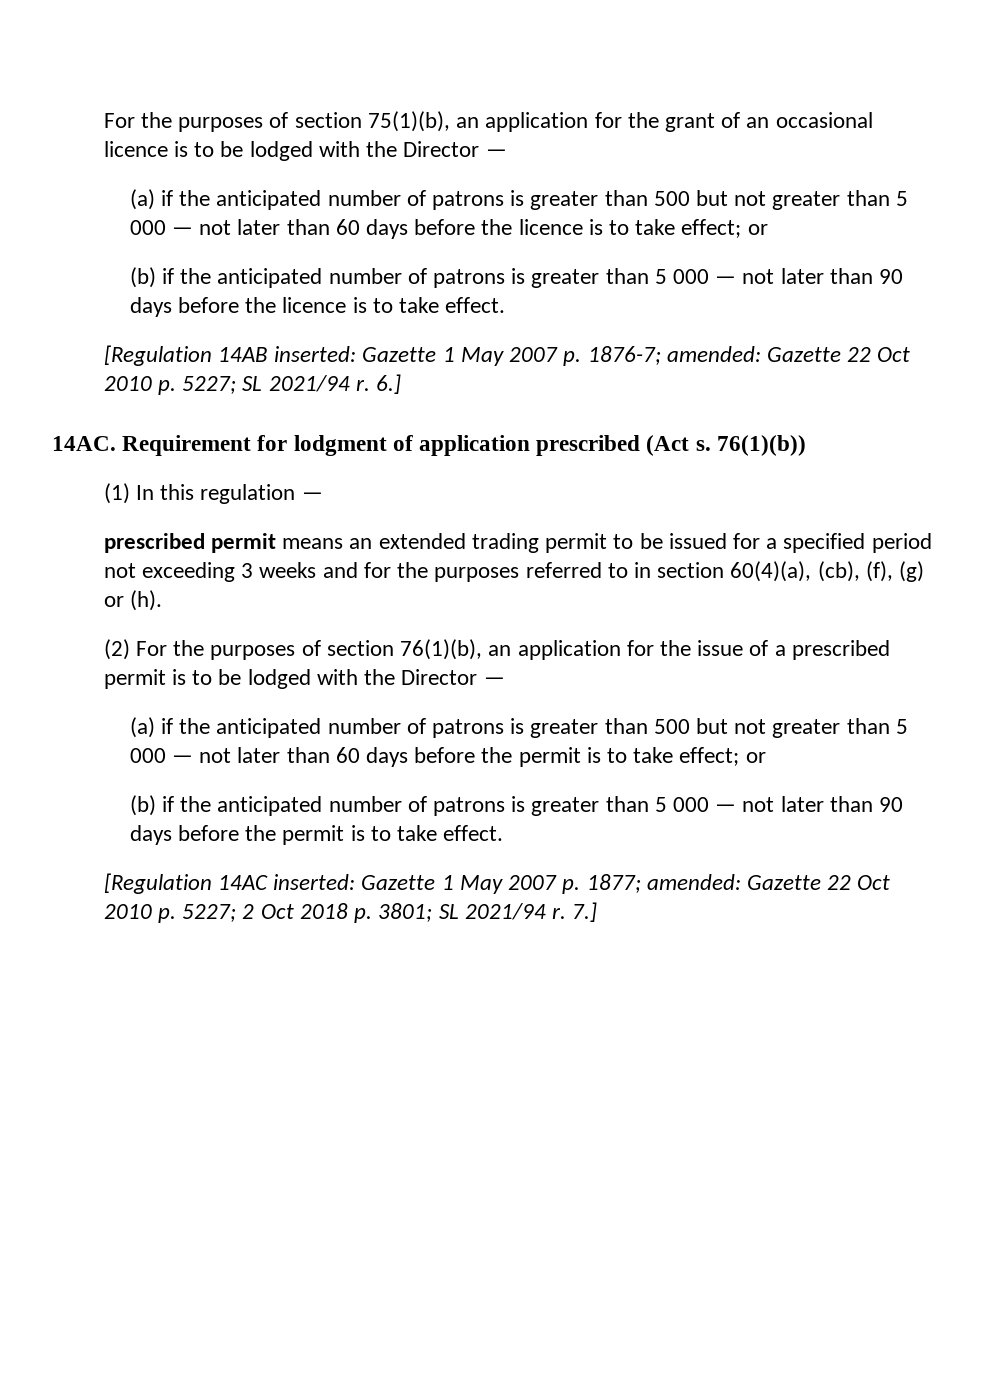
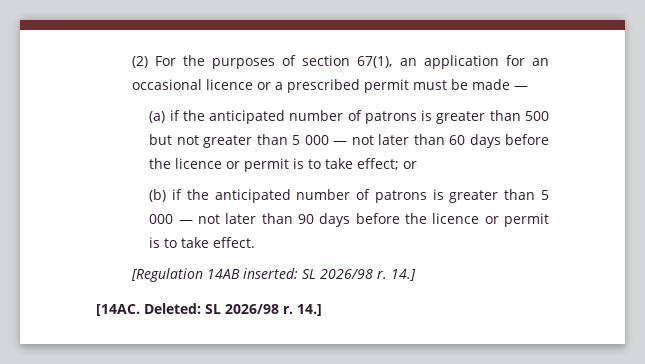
- For the purposes of section 75(1)(b), an application for the grant of an occasional licence is to be lodged with the Director —
+ (2) For the purposes of section 67(1), an application for an occasional licence or a prescribed permit must be made —
- (a) if the anticipated number of patrons is greater than 500 but not greater than 5 000 — not later than 60 days before the licence is to take effect; or
+ (a) if the anticipated number of patrons is greater than 500 but not greater than 5 000 — not later than 60 days before the licence or permit is to take effect; or
- (b) if the anticipated number of patrons is greater than 5 000 — not later than 90 days before the licence is to take effect.
+ (b) if the anticipated number of patrons is greater than 5 000 — not later than 90 days before the licence or permit is to take effect.
- [Regulation 14AB inserted: Gazette 1 May 2007 p. 1876-7; amended: Gazette 22 Oct 2010 p. 5227; SL 2021/94 r. 6.]
- 14AC. Requirement for lodgment of application prescribed (Act s. 76(1)(b))
- (1) In this regulation —
- prescribed permit means an extended trading permit to be issued for a specified period not exceeding 3 weeks and for the purposes referred to in section 60(4)(a), (cb), (f), (g) or (h).
- (2) For the purposes of section 76(1)(b), an application for the issue of a prescribed permit is to be lodged with the Director —
- (a) if the anticipated number of patrons is greater than 500 but not greater than 5 000 — not later than 60 days before the permit is to take effect; or
- (b) if the anticipated number of patrons is greater than 5 000 — not later than 90 days before the permit is to take effect.
- [Regulation 14AC inserted: Gazette 1 May 2007 p. 1877; amended: Gazette 22 Oct 2010 p. 5227; 2 Oct 2018 p. 3801; SL 2021/94 r. 7.]
+ [Regulation 14AB inserted: SL 2026/98 r. 14.]
+ [14AC. Deleted: SL 2026/98 r. 14.]

